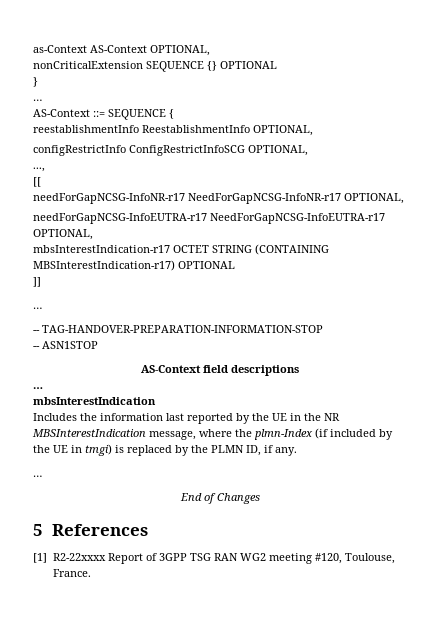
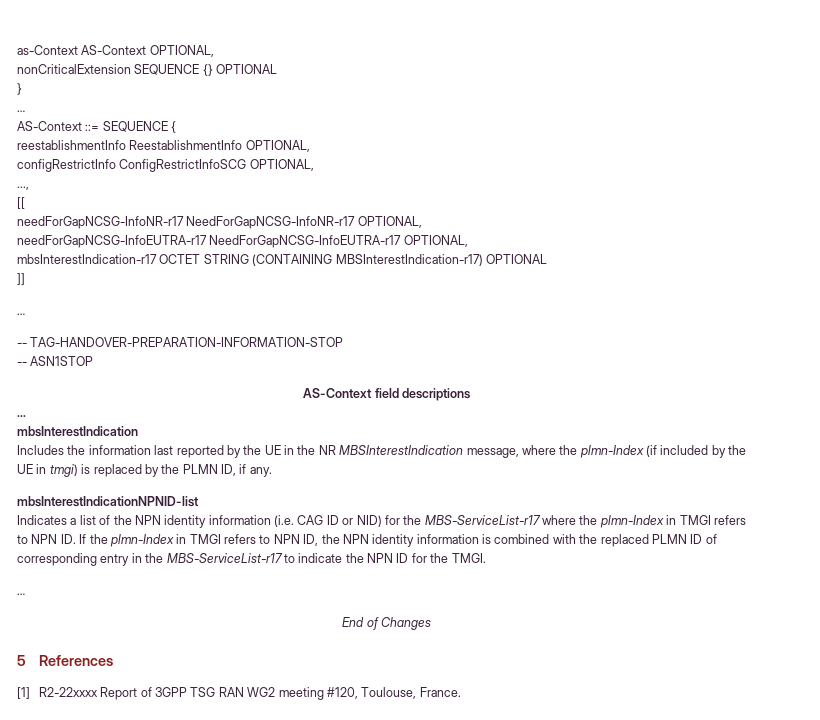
+ mbsInterestIndicationNPNID-list
+ Indicates a list of the NPN identity information (i.e. CAG ID or NID) for the MBS-ServiceList-r17 where the plmn-Index in TMGI refers to NPN ID. If the plmn-Index in TMGI refers to NPN ID, the NPN identity information is combined with the replaced PLMN ID of corresponding entry in the MBS-ServiceList-r17 to indicate the NPN ID for the TMGI.

